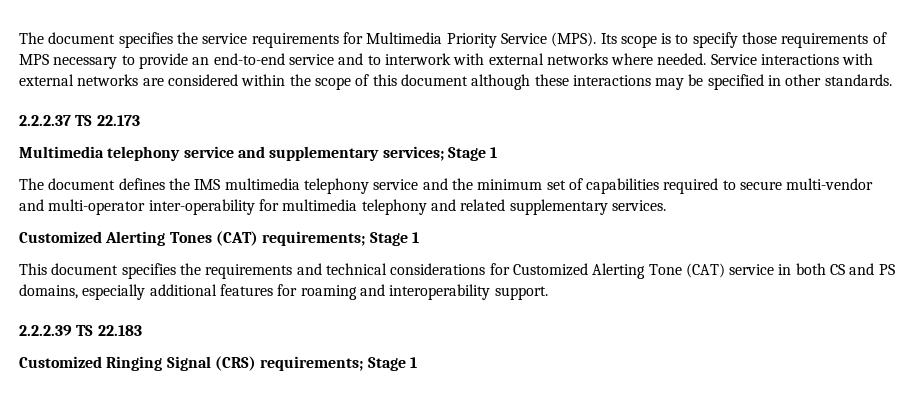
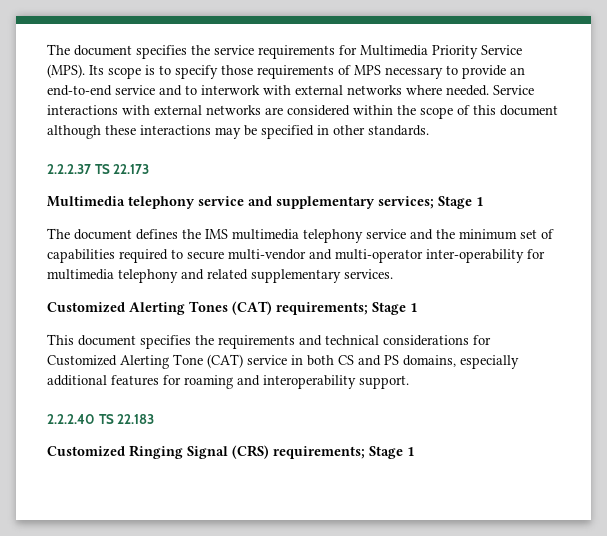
- 2.2.2.39 TS 22.183
+ 2.2.2.40 TS 22.183

